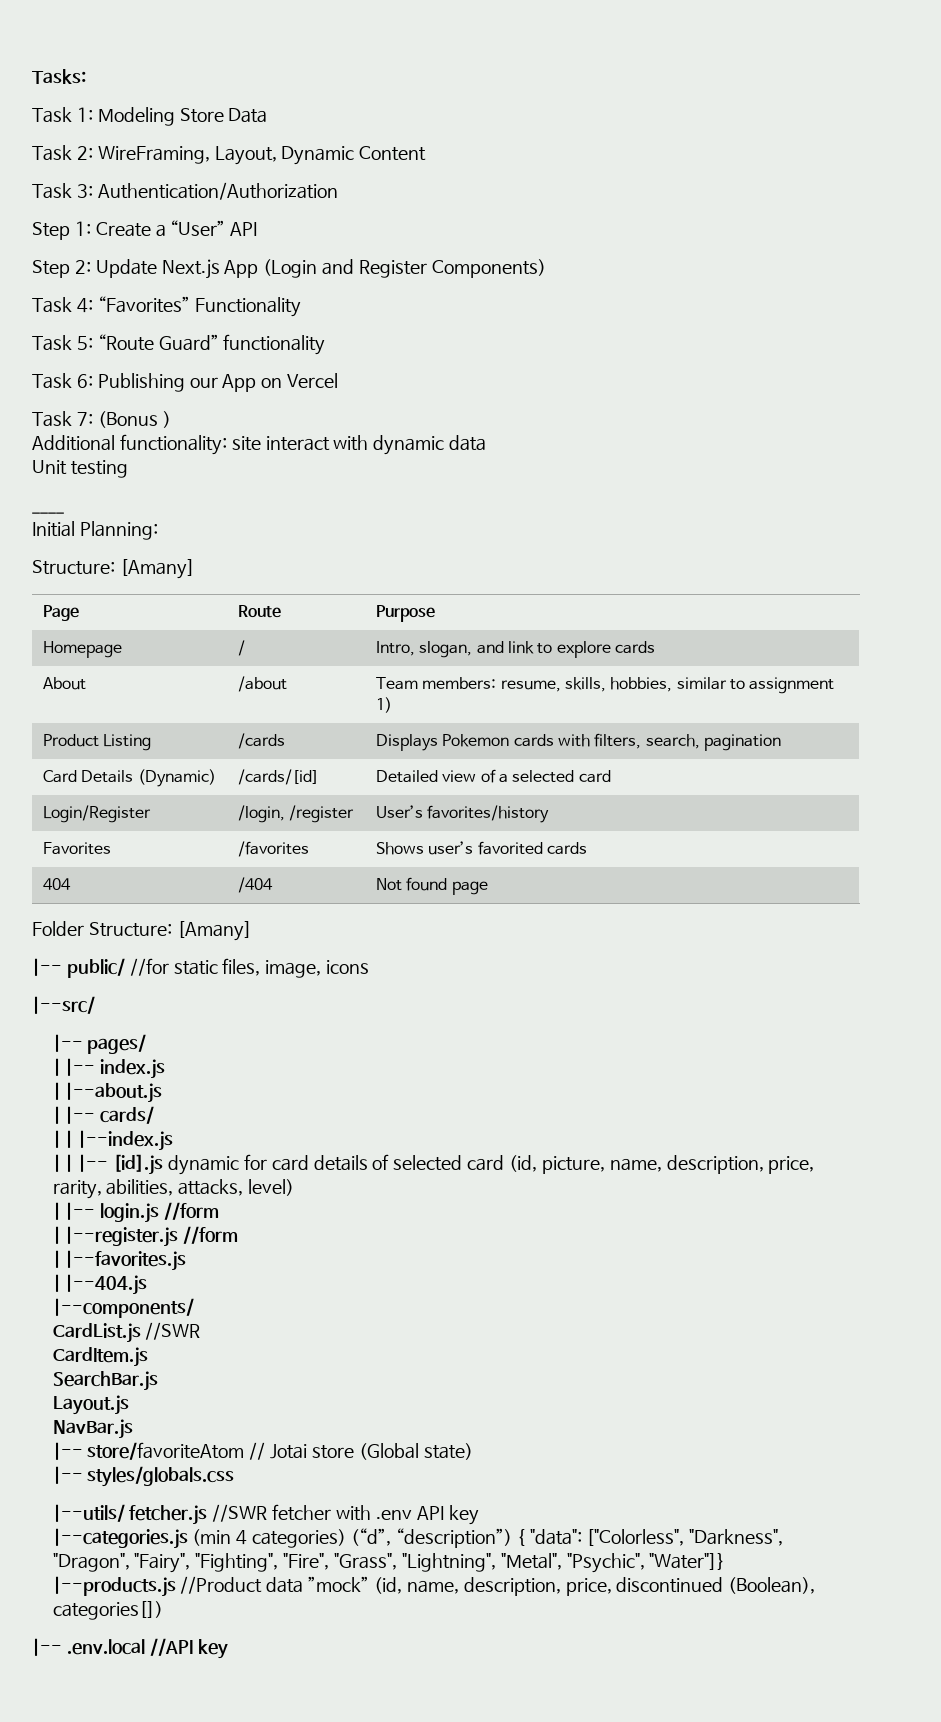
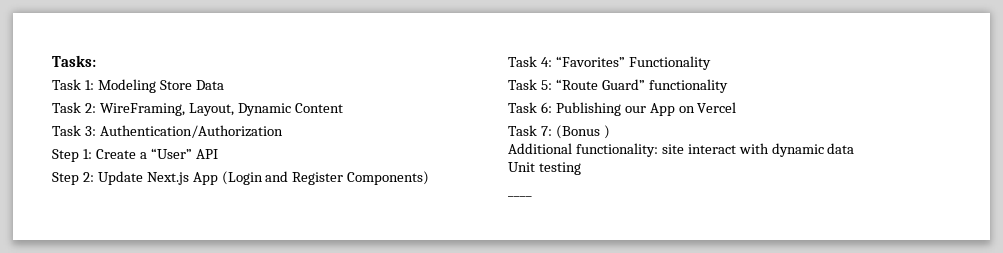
- Initial Planning:
- Structure: [Amany]
- Page | Route | Purpose
- Homepage | / | Intro, slogan, and link to explore cards
- About | /about | Team members: resume, skills, hobbies, similar to assignment 1)
- Product Listing | /cards | Displays Pokemon cards with filters, search, pagination
- Card Details (Dynamic) | /cards/[id] | Detailed view of a selected card
- Login/Register | /login, /register | User’s favorites/history
- Favorites | /favorites | Shows user’s favorited cards
- 404 | /404 | Not found page
- Folder Structure: [Amany]
- |-- public/ //for static files, image, icons
- |--src/
- |-- pages/
- | |-- index.js
- | |--about.js
- | |-- cards/
- | | |--index.js
- | | |-- [id].js dynamic for card details of selected card (id, picture, name, description, price, rarity, abilities, attacks, level)
- | |-- login.js //form
- | |--register.js //form
- | |--favorites.js
- | |--404.js
- |--components/
- CardList.js //SWR
- CardItem.js
- SearchBar.js
- Layout.js
- NavBar.js
- |-- store/favoriteAtom // Jotai store (Global state)
- |-- styles/globals.css
- |--utils/ fetcher.js //SWR fetcher with .env API key
- |--categories.js (min 4 categories) (“d”, “description”) { "data": ["Colorless", "Darkness", "Dragon", "Fairy", "Fighting", "Fire", "Grass", "Lightning", "Metal", "Psychic", "Water"]}
- |--products.js //Product data ”mock” (id, name, description, price, discontinued (Boolean), categories[])
- |-- .env.local //API key

